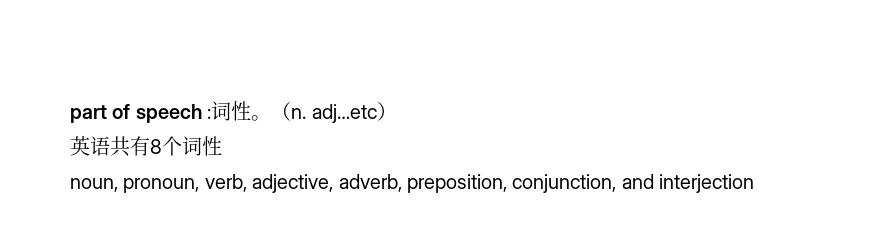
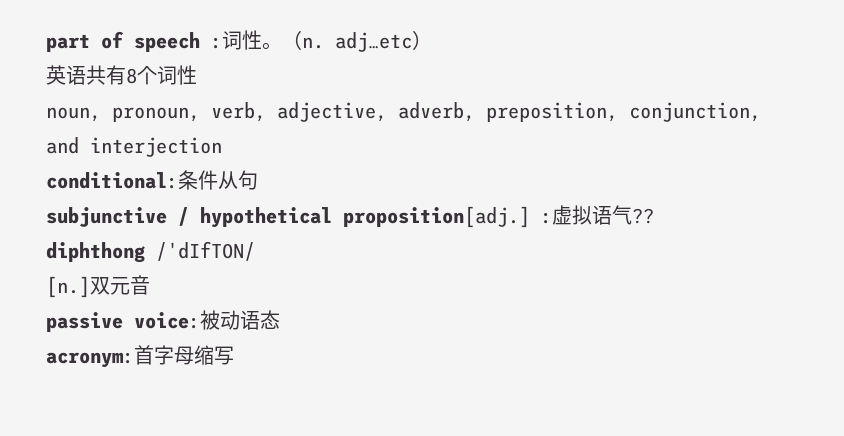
+ conditional:条件从句
+ subjunctive / hypothetical proposition[adj.] :虚拟语气??
+ diphthong /'dIfTON/
+ [n.]双元音
+ passive voice:被动语态
+ acronym:首字母缩写

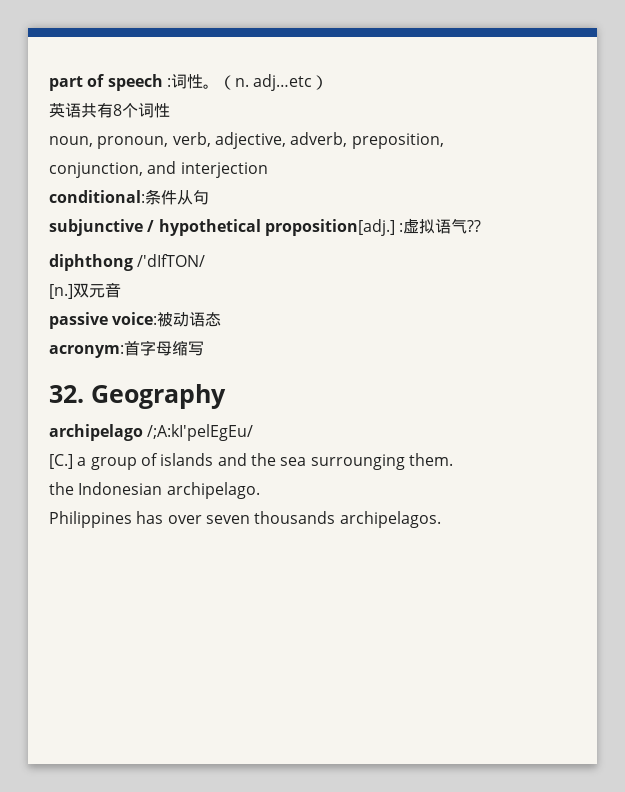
+ 32. Geography
+ archipelago /;A:kI'pelEgEu/
+ [C.] a group of islands and the sea surrounging them.
+ the Indonesian archipelago.
+ Philippines has over seven thousands archipelagos.

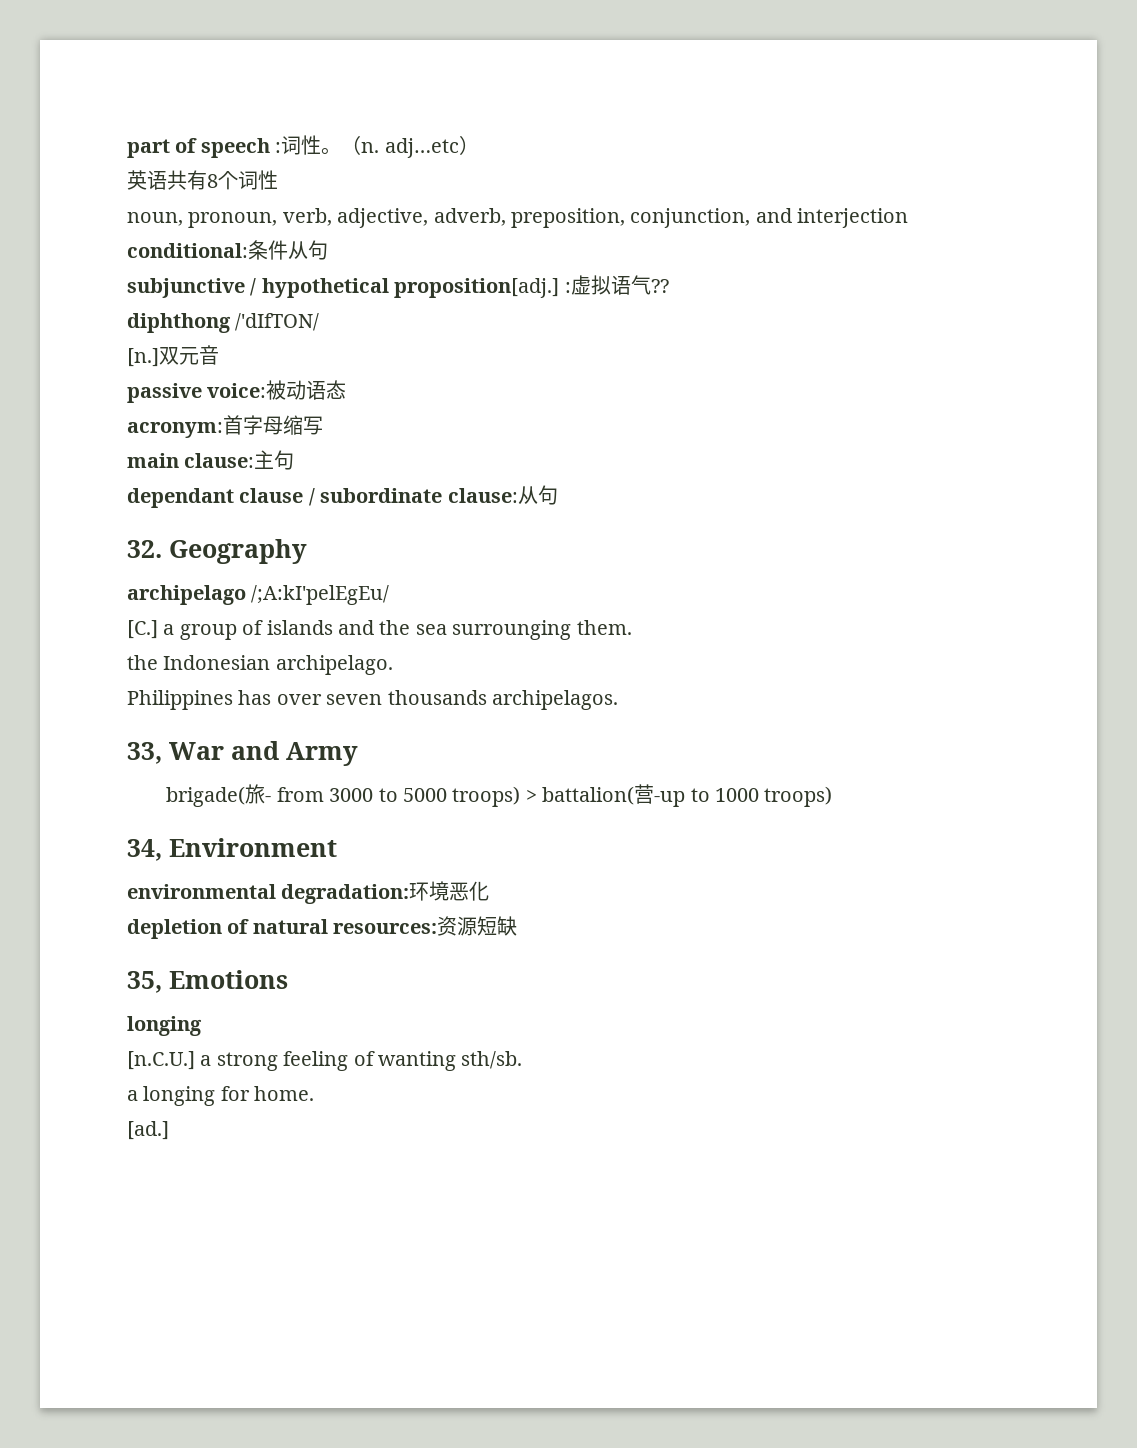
+ main clause:主句
+ dependant clause / subordinate clause:从句
+ 33, War and Army
+ brigade(旅- from 3000 to 5000 troops) > battalion(营-up to 1000 troops)
+ 34, Environment
+ environmental degradation:环境恶化
+ depletion of natural resources:资源短缺
+ 35, Emotions
+ longing
+ [n.C.U.] a strong feeling of wanting sth/sb.
+ a longing for home.
+ [ad.]

